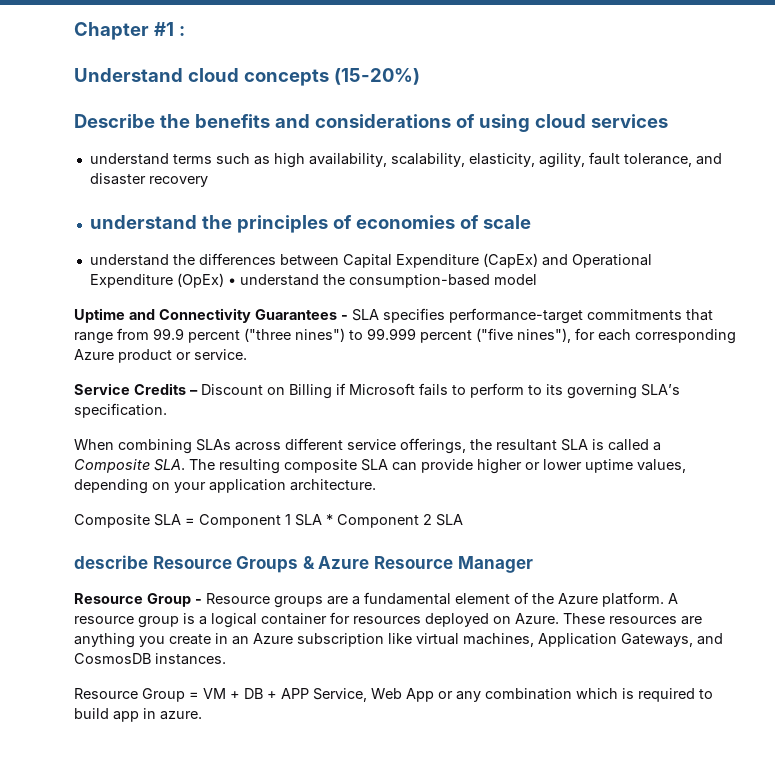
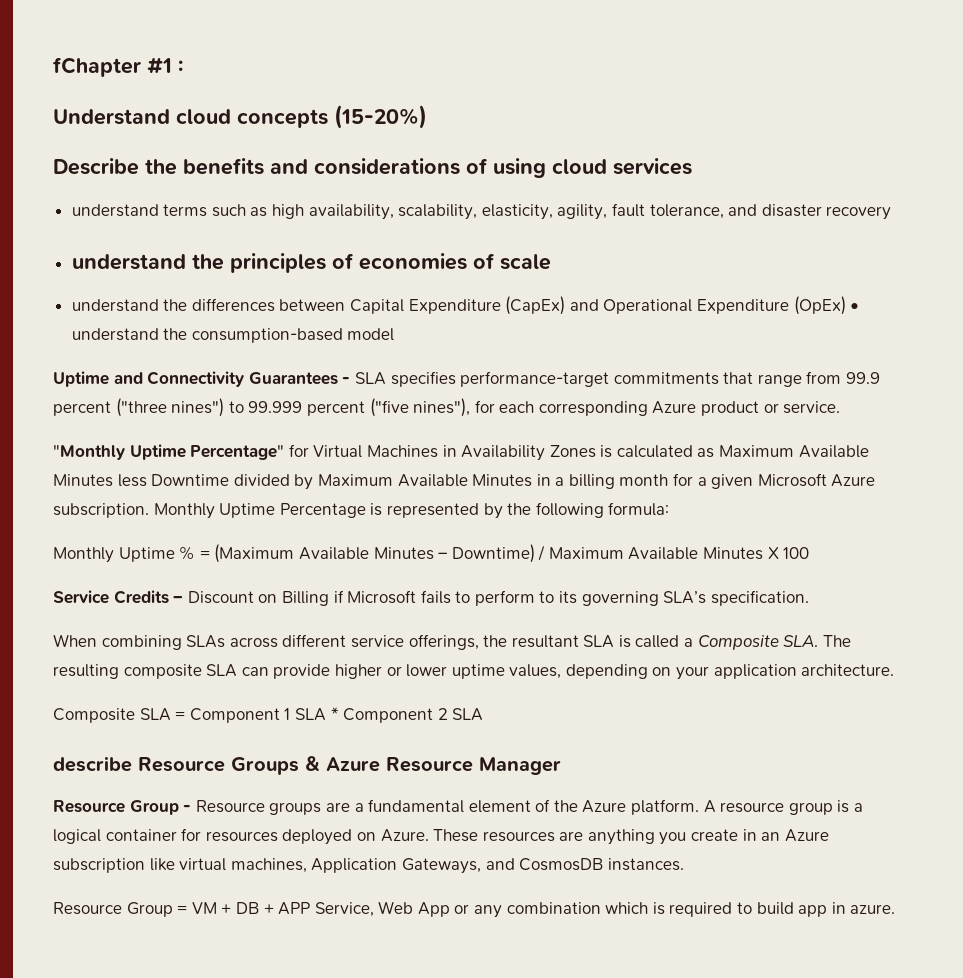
- Chapter #1 :
+ fChapter #1 :
+ "Monthly Uptime Percentage" for Virtual Machines in Availability Zones is calculated as Maximum Available Minutes less Downtime divided by Maximum Available Minutes in a billing month for a given Microsoft Azure subscription. Monthly Uptime Percentage is represented by the following formula:
+ Monthly Uptime % = (Maximum Available Minutes – Downtime) / Maximum Available Minutes X 100

